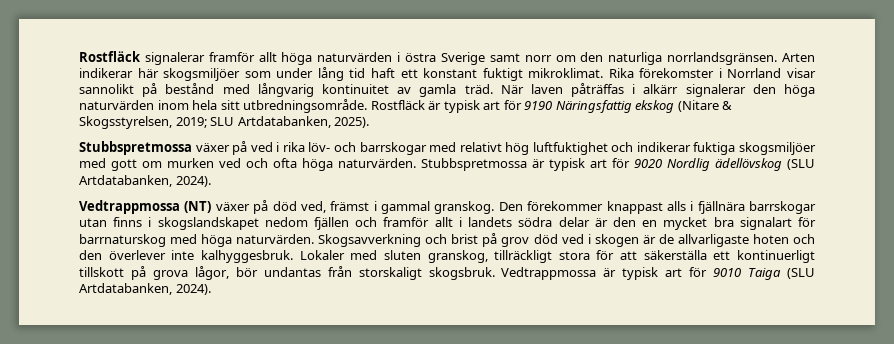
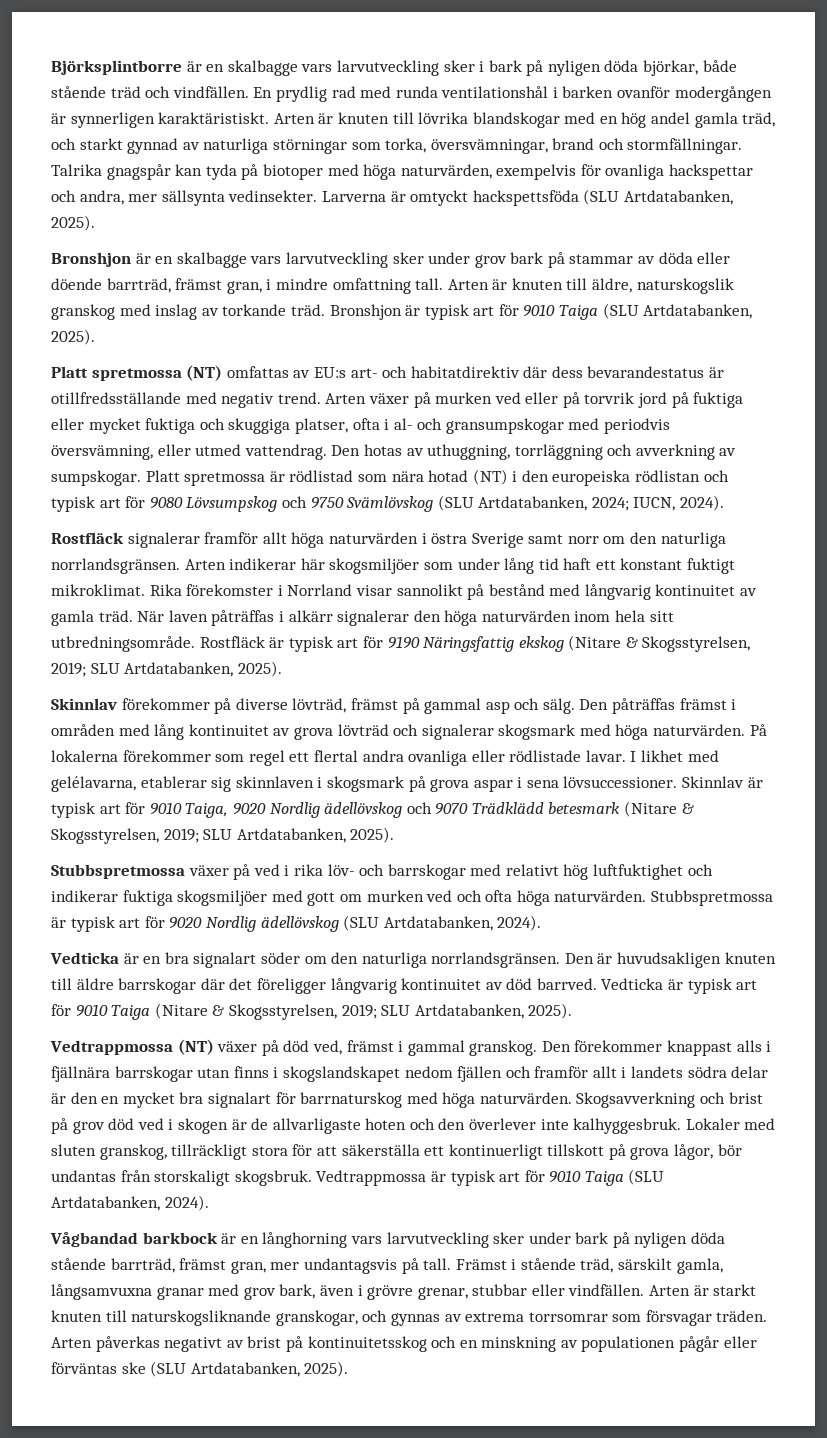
+ Björksplintborre är en skalbagge vars larvutveckling sker i bark på nyligen döda björkar, både stående träd och vindfällen. En prydlig rad med runda ventilationshål i barken ovanför modergången är synnerligen karaktäristiskt. Arten är knuten till lövrika blandskogar med en hög andel gamla träd, och starkt gynnad av naturliga störningar som torka, översvämningar, brand och stormfällningar. Talrika gnagspår kan tyda på biotoper med höga naturvärden, exempelvis för ovanliga hackspettar och andra, mer sällsynta vedinsekter. Larverna är omtyckt hackspettsföda (SLU Artdatabanken, 2025).
+ Bronshjon är en skalbagge vars larvutveckling sker under grov bark på stammar av döda eller döende barrträd, främst gran, i mindre omfattning tall. Arten är knuten till äldre, naturskogslik granskog med inslag av torkande träd. Bronshjon är typisk art för 9010 Taiga (SLU Artdatabanken, 2025).
+ Platt spretmossa (NT) omfattas av EU:s art- och habitatdirektiv där dess bevarandestatus är otillfredsställande med negativ trend. Arten växer på murken ved eller på torvrik jord på fuktiga eller mycket fuktiga och skuggiga platser, ofta i al- och gransumpskogar med periodvis översvämning, eller utmed vattendrag. Den hotas av uthuggning, torrläggning och avverkning av sumpskogar. Platt spretmossa är rödlistad som nära hotad (NT) i den europeiska rödlistan och typisk art för 9080 Lövsumpskog och 9750 Svämlövskog (SLU Artdatabanken, 2024; IUCN, 2024).
+ Skinnlav förekommer på diverse lövträd, främst på gammal asp och sälg. Den påträffas främst i områden med lång kontinuitet av grova lövträd och signalerar skogsmark med höga naturvärden. På lokalerna förekommer som regel ett flertal andra ovanliga eller rödlistade lavar. I likhet med gelélavarna, etablerar sig skinnlaven i skogsmark på grova aspar i sena lövsuccessioner. Skinnlav är typisk art för 9010 Taiga, 9020 Nordlig ädellövskog och 9070 Trädklädd betesmark (Nitare & Skogsstyrelsen, 2019; SLU Artdatabanken, 2025).
+ Vedticka är en bra signalart söder om den naturliga norrlandsgränsen. Den är huvudsakligen knuten till äldre barrskogar där det föreligger långvarig kontinuitet av död barrved. Vedticka är typisk art för 9010 Taiga (Nitare & Skogsstyrelsen, 2019; SLU Artdatabanken, 2025).
+ Vågbandad barkbock är en långhorning vars larvutveckling sker under bark på nyligen döda stående barrträd, främst gran, mer undantagsvis på tall. Främst i stående träd, särskilt gamla, långsamvuxna granar med grov bark, även i grövre grenar, stubbar eller vindfällen. Arten är starkt knuten till naturskogsliknande granskogar, och gynnas av extrema torrsomrar som försvagar träden. Arten påverkas negativt av brist på kontinuitetsskog och en minskning av populationen pågår eller förväntas ske (SLU Artdatabanken, 2025).

